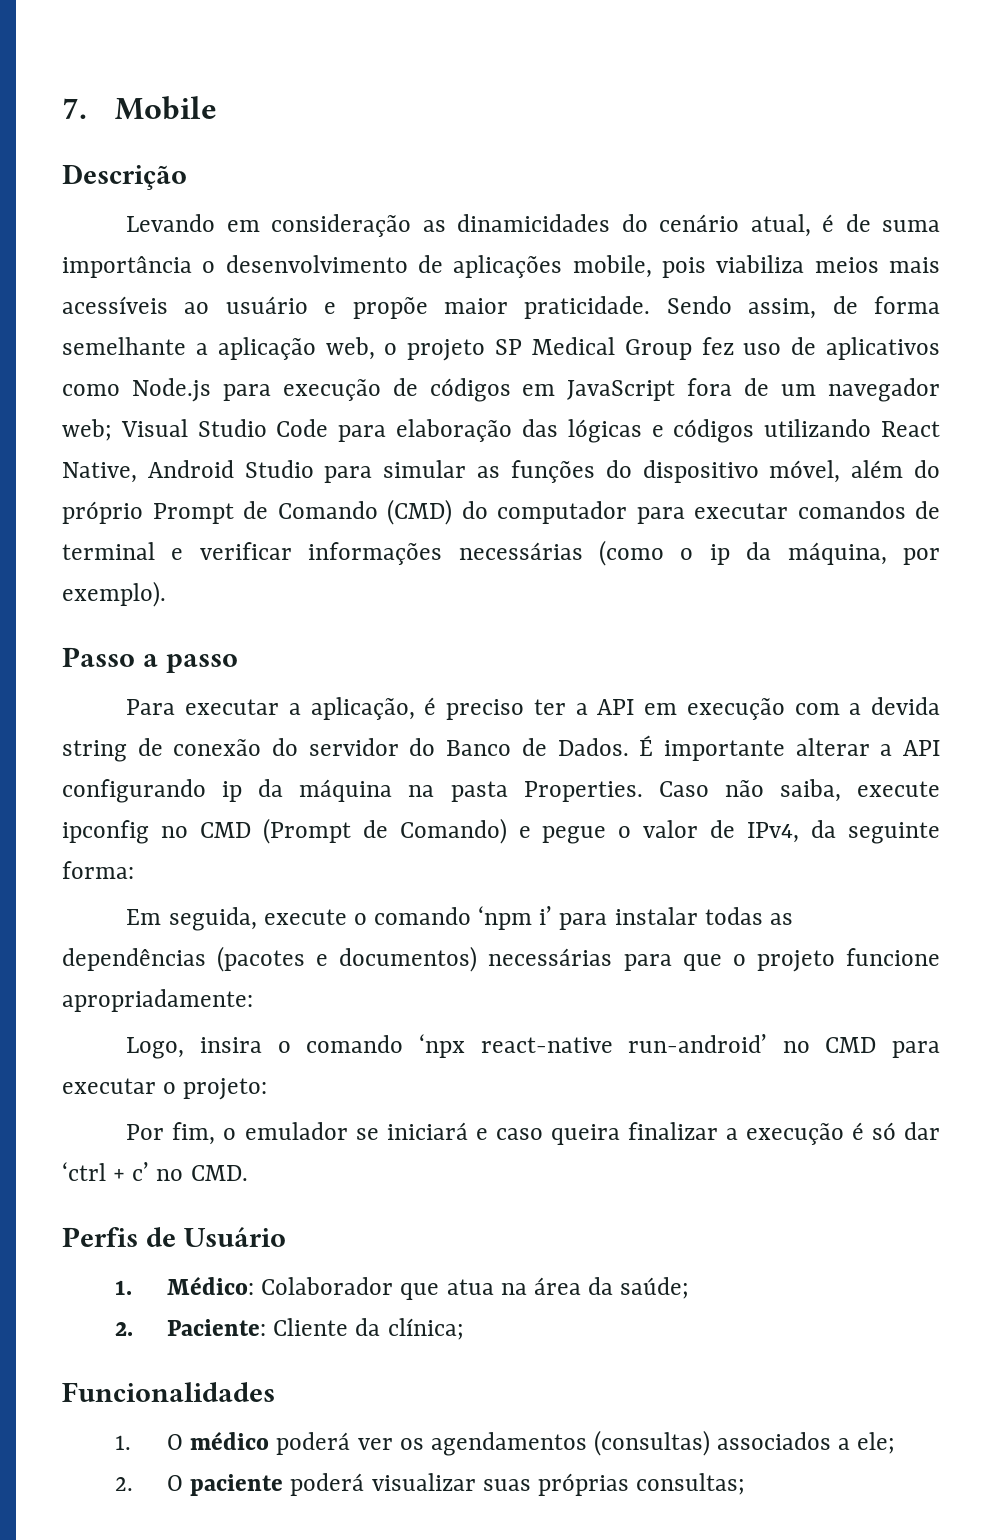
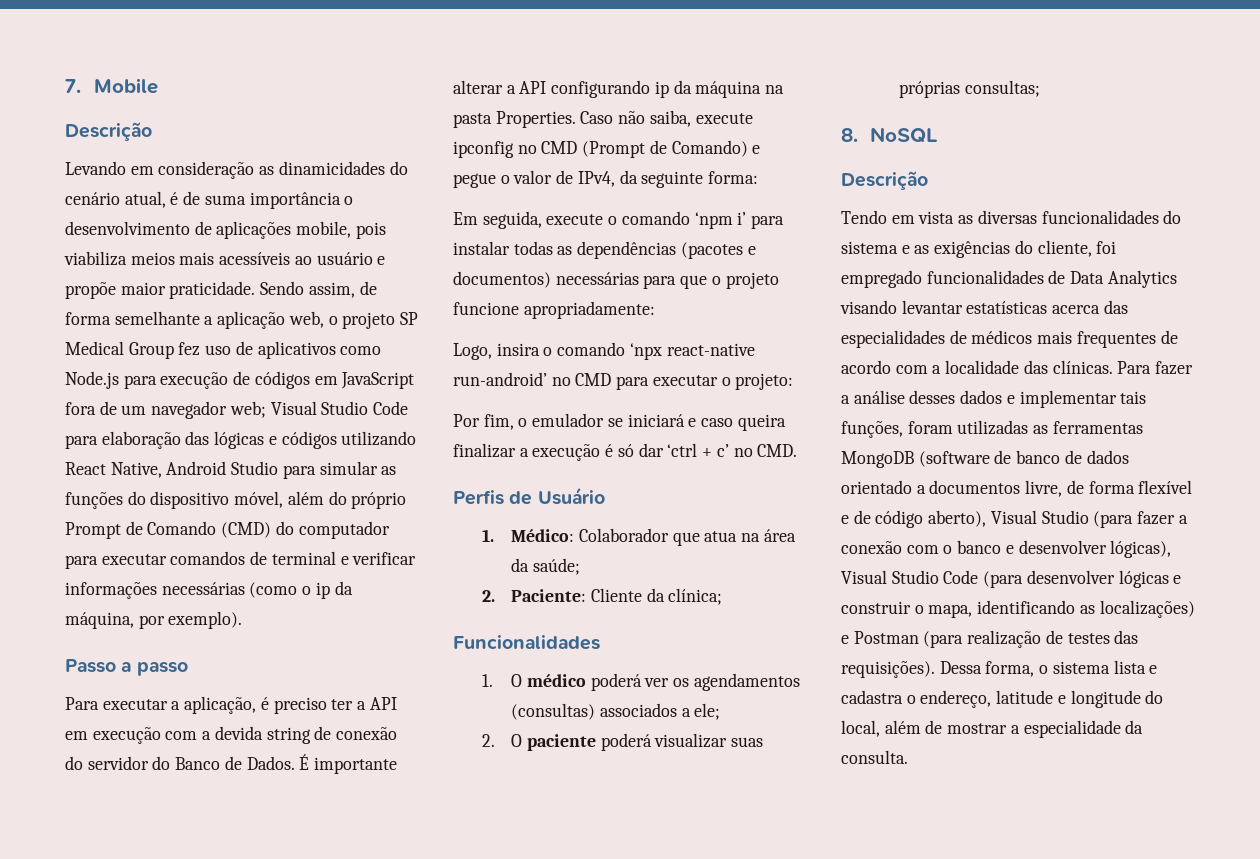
+ 8. NoSQL
+ Descrição
+ Tendo em vista as diversas funcionalidades do sistema e as exigências do cliente, foi empregado funcionalidades de Data Analytics visando levantar estatísticas acerca das especialidades de médicos mais frequentes de acordo com a localidade das clínicas. Para fazer a análise desses dados e implementar tais funções, foram utilizadas as ferramentas MongoDB (software de banco de dados orientado a documentos livre, de forma flexível e de código aberto), Visual Studio (para fazer a conexão com o banco e desenvolver lógicas), Visual Studio Code (para desenvolver lógicas e construir o mapa, identificando as localizações) e Postman (para realização de testes das requisições). Dessa forma, o sistema lista e cadastra o endereço, latitude e longitude do local, além de mostrar a especialidade da consulta.

